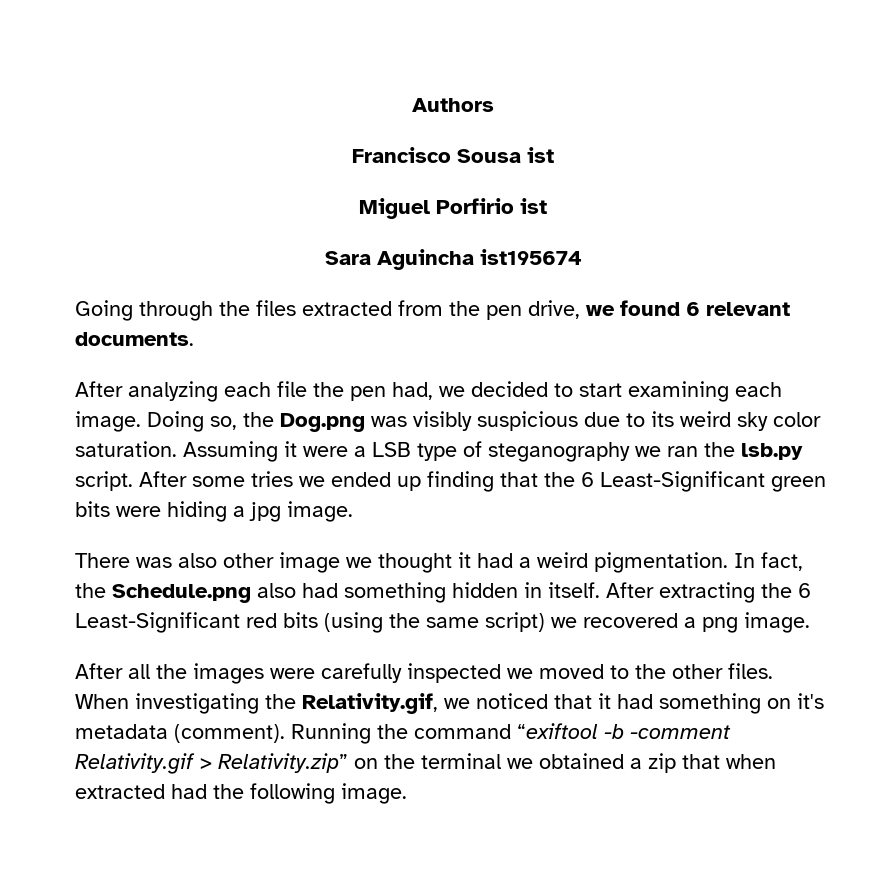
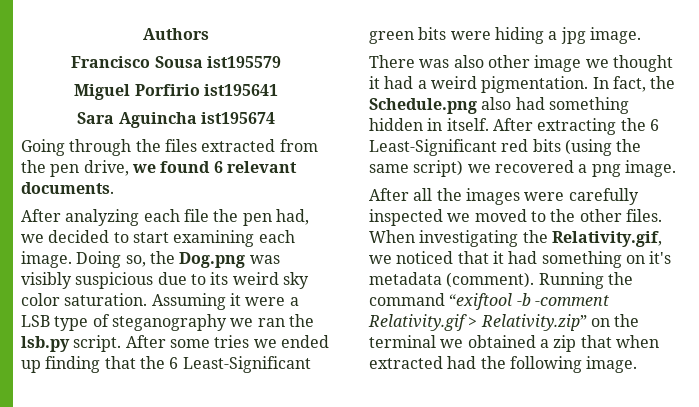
- Francisco Sousa ist
+ Francisco Sousa ist195579
- Miguel Porfirio ist
+ Miguel Porfirio ist195641

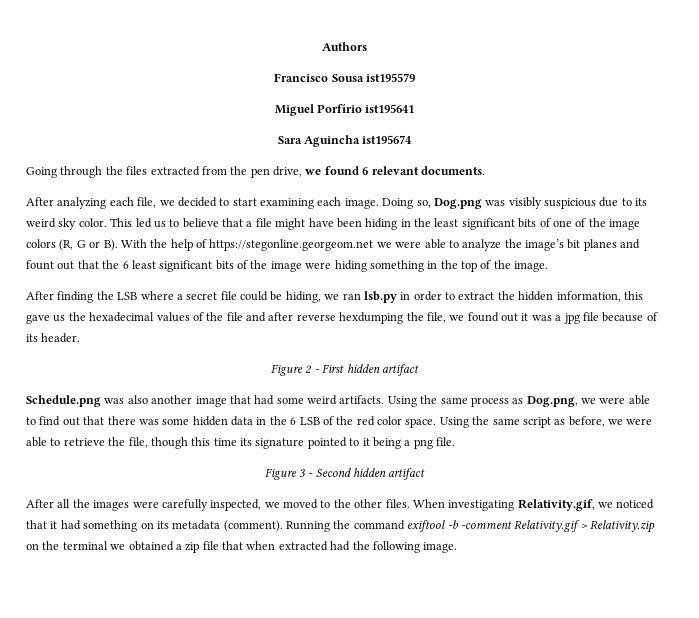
- Miguel Porfirio ist195641
+ Miguel Porfírio ist195641
- After analyzing each file the pen had, we decided to start examining each image.
+ After analyzing each file, we decided to start examining each image.
- Doing so, the Dog.png was visibly suspicious due to its weird sky color saturation. Assuming it were a LSB type of steganography we ran the lsb.py script. After some tries we ended up finding that the 6 Least-Significant green bits were hiding a jpg image.
- There was also other image we thought it had a weird pigmentation. In fact, the Schedule.png also had something hidden in itself. After extracting the 6 Least-Significant red bits (using the same script) we recovered a png image.
+ Doing so, Dog.png was visibly suspicious due to its weird sky color. This led us to believe that a file might have been hiding in the least significant bits of one of the image colors (R, G or B). With the help of https://stegonline.georgeom.net we were able to analyze the image’s bit planes and fount out that the 6 least significant bits of the image were hiding something in the top of the image.
+ After finding the LSB where a secret file could be hiding, we ran lsb.py in order to extract the hidden information, this gave us the hexadecimal values of the file and after reverse hexdumping the file, we found out it was a jpg file because of its header.
+ Figure 2 - First hidden artifact
+ Schedule.png was also another image that had some weird artifacts. Using the same process as Dog.png, we were able to find out that there was some hidden data in the 6 LSB of the red color space. Using the same script as before, we were able to retrieve the file, though this time its signature pointed to it being a png file.
+ Figure 3 - Second hidden artifact
- After all the images were carefully inspected we moved to the other files.
+ After all the images were carefully inspected, we moved to the other files.
- When investigating the Relativity.gif, we noticed that it had something on it's metadata (comment).
+ When investigating Relativity.gif, we noticed that it had something on its metadata (comment).
- Running the command “exiftool -b -comment Relativity.gif > Relativity.zip” on the terminal we obtained a zip that when extracted had the following image.
+ Running the command exiftool -b -comment Relativity.gif > Relativity.zip on the terminal we obtained a zip file that when extracted had the following image.

